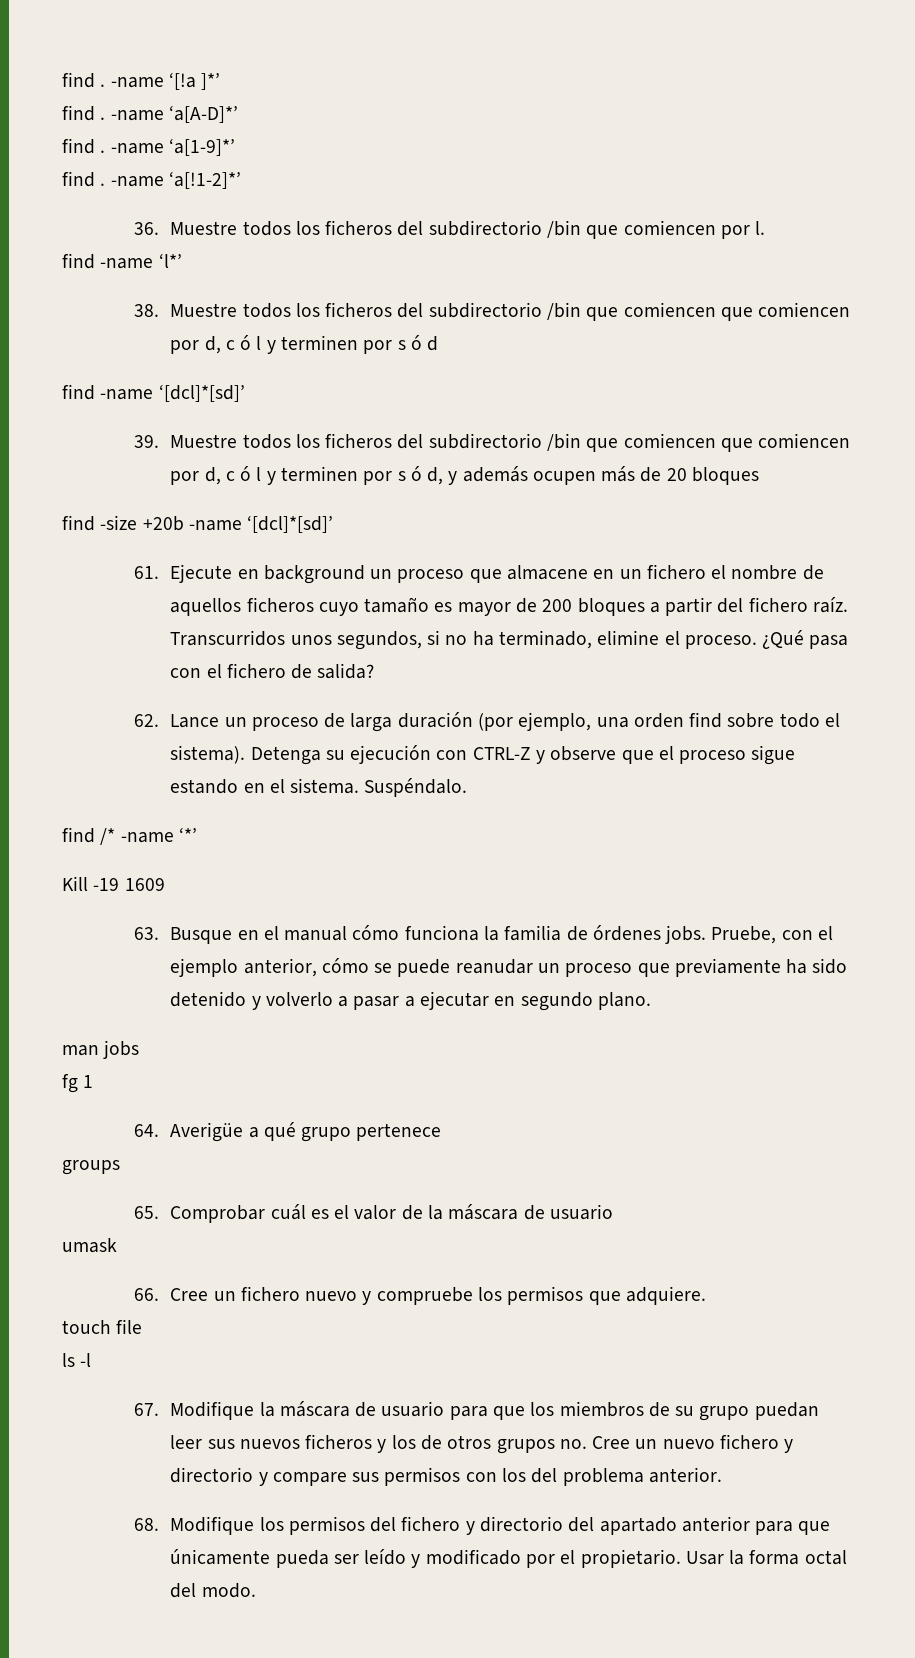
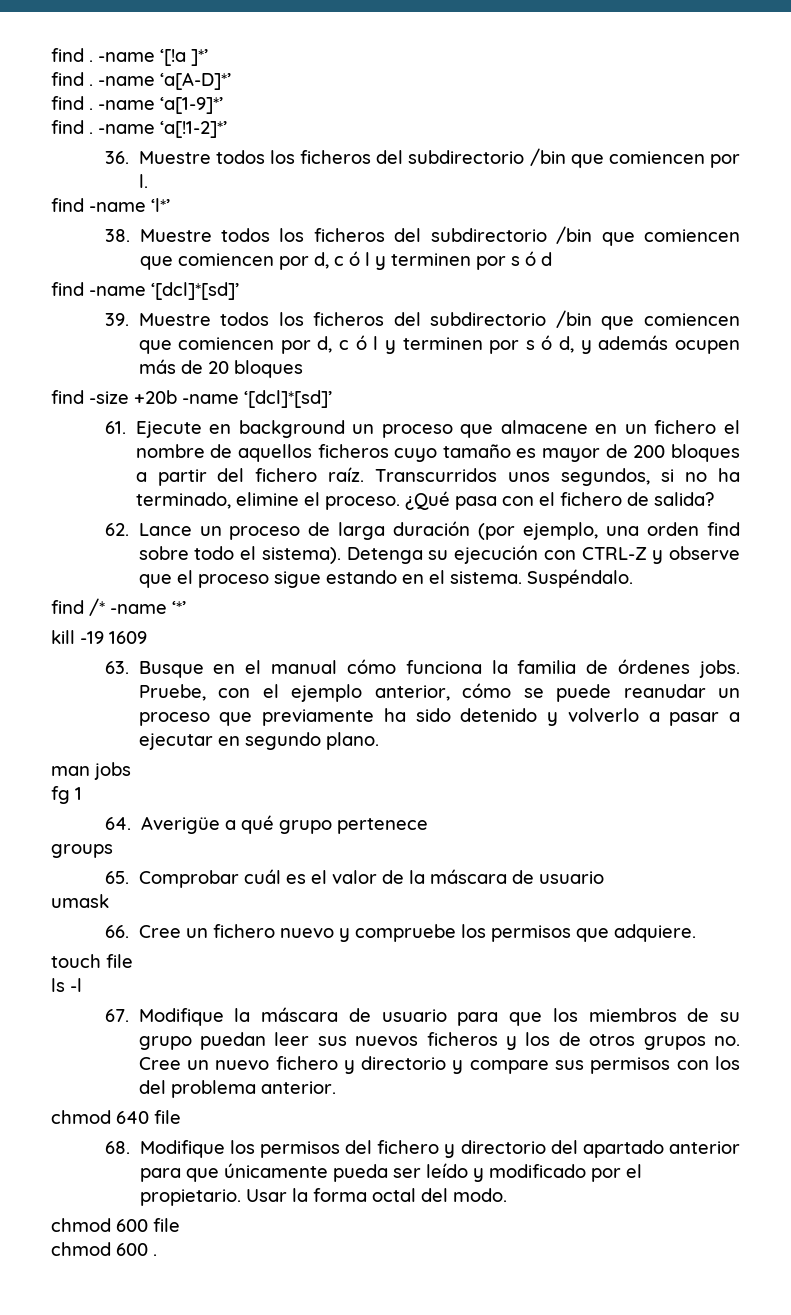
- Kill -19 1609
+ kill -19 1609
+ chmod 640 file
+ chmod 600 file
+ chmod 600 .

